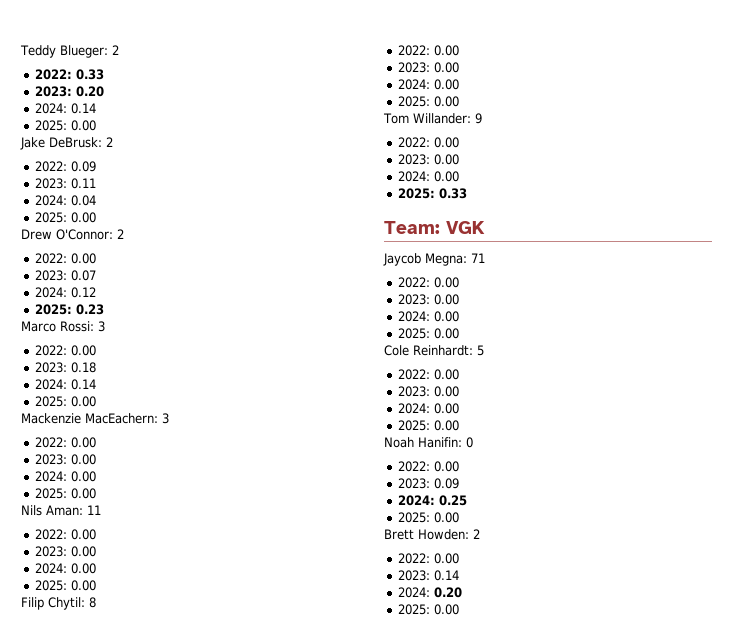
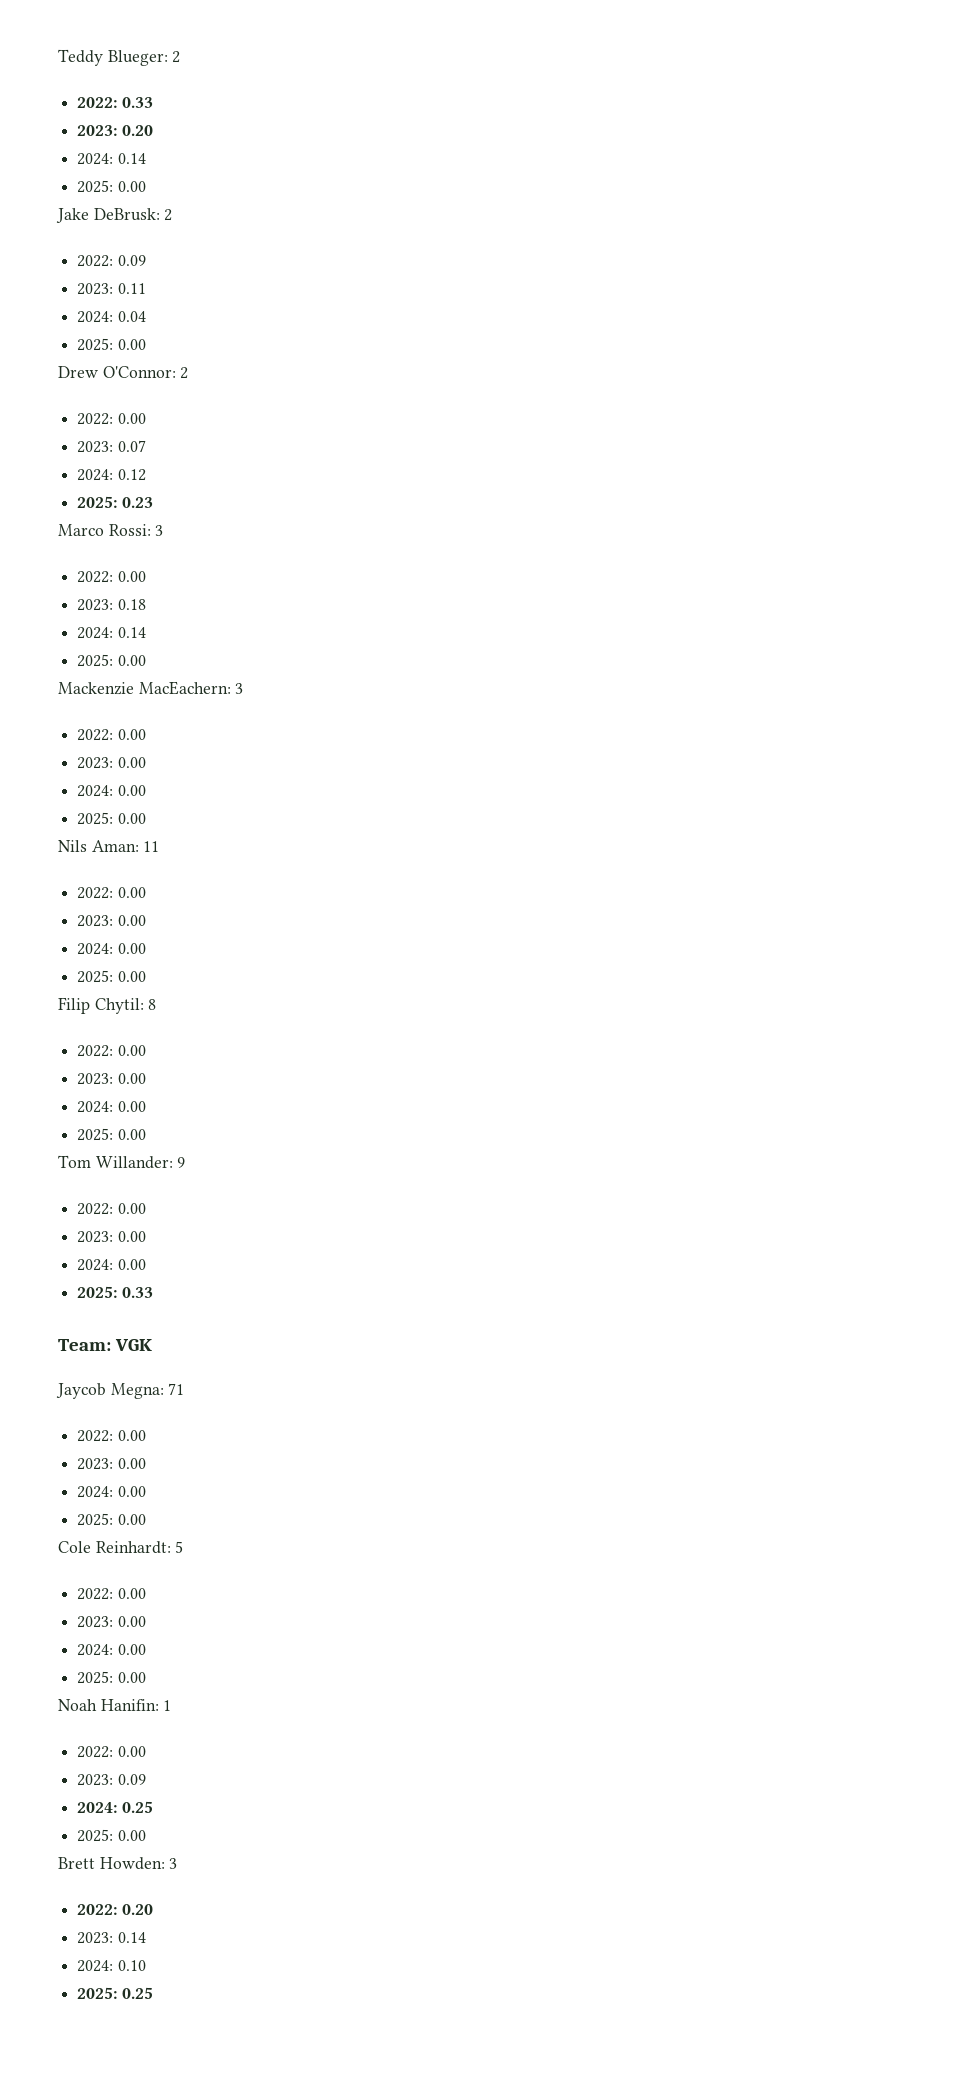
- Noah Hanifin: 0
+ Noah Hanifin: 1
- Brett Howden: 2
- 2022: 0.00
+ Brett Howden: 3
+ 2022: 0.20
- 2024: 0.20
- 2025: 0.00
+ 2024: 0.10
+ 2025: 0.25

